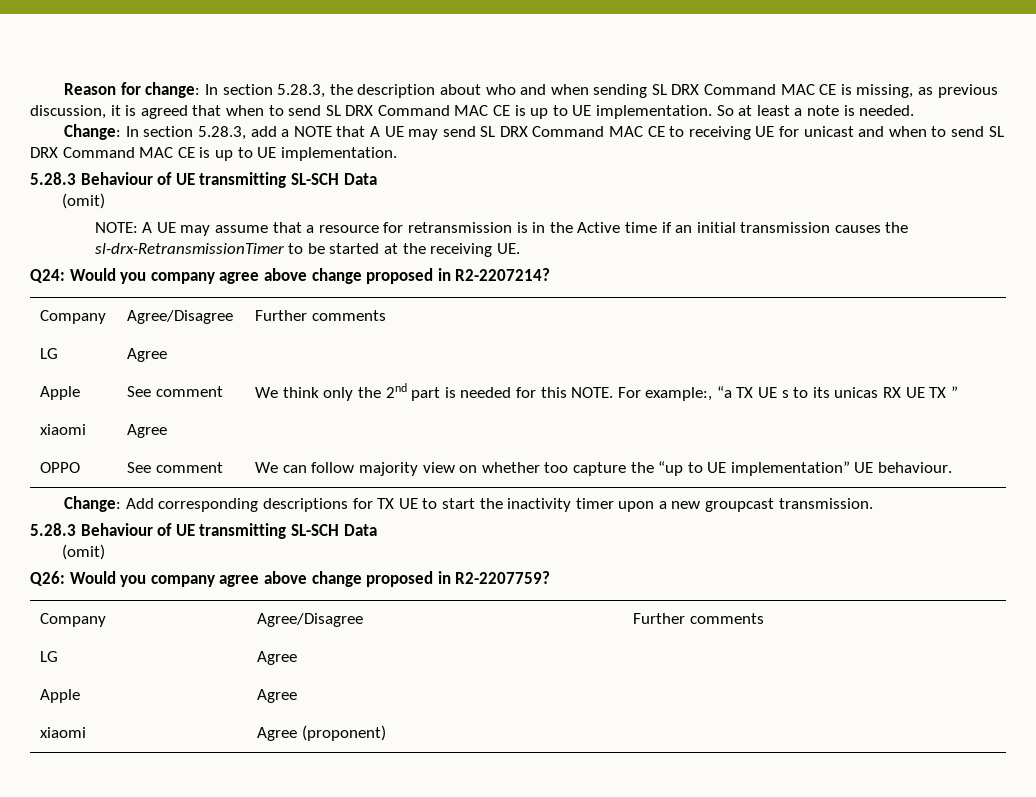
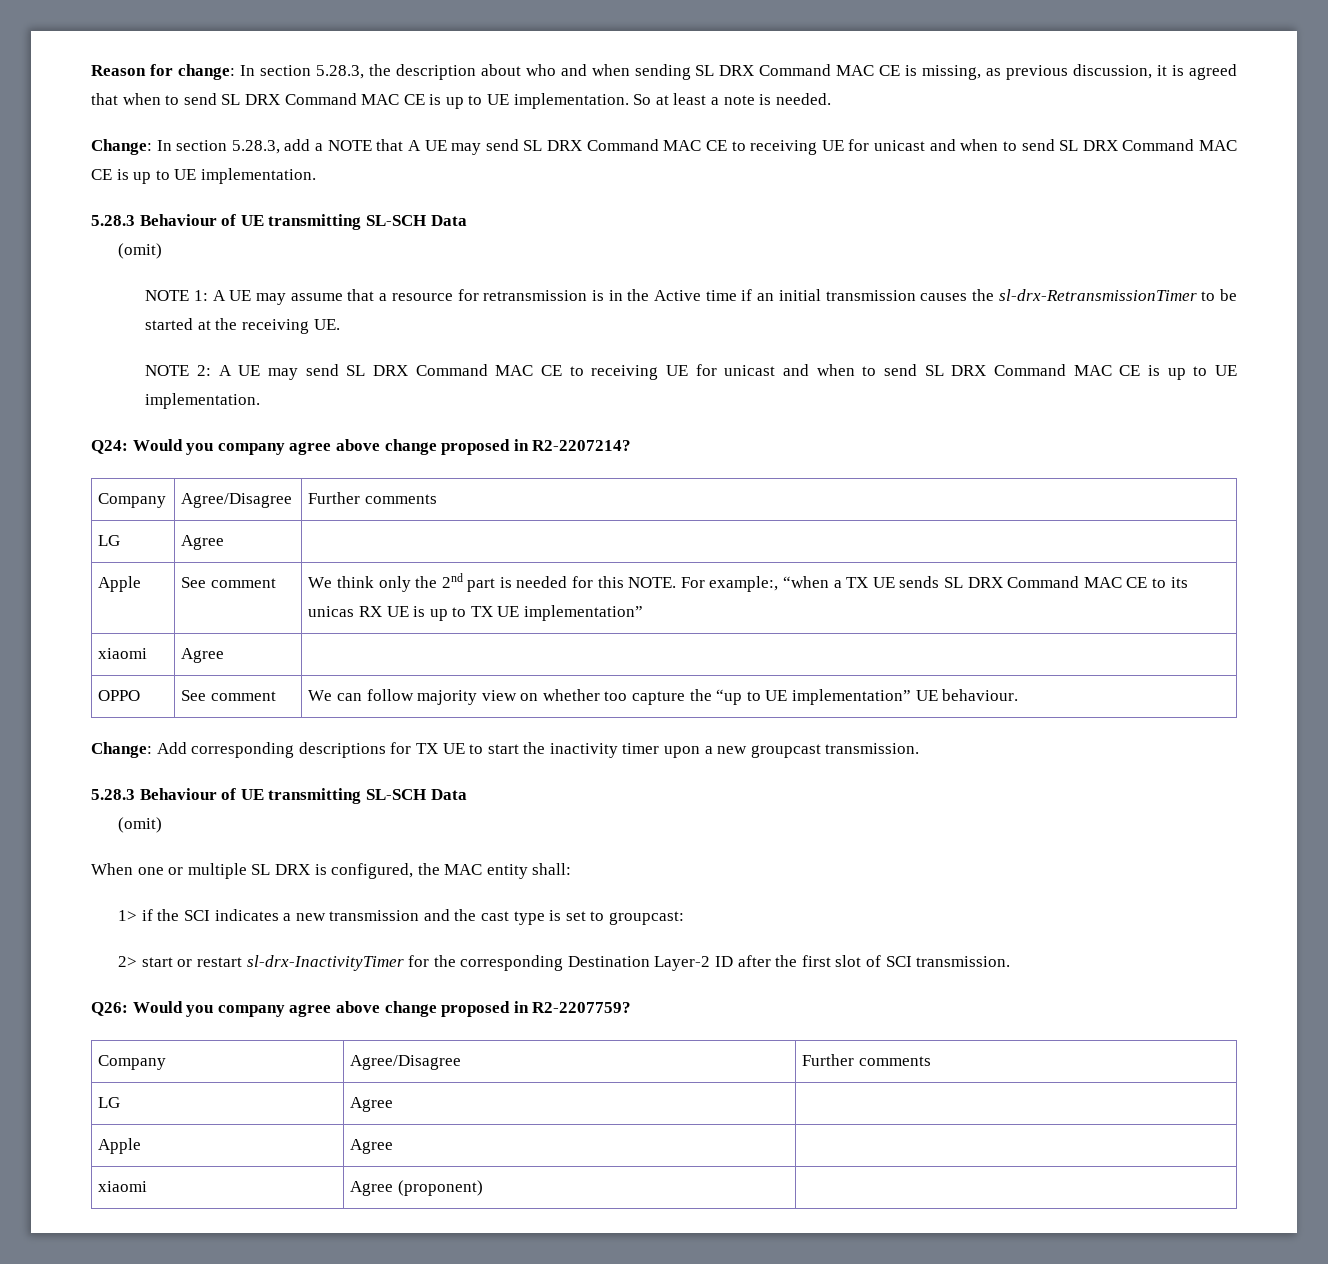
- NOTE: A UE may assume that a resource for retransmission is in the Active time if an initial transmission causes the sl-drx-RetransmissionTimer to be started at the receiving UE.
+ NOTE 1: A UE may assume that a resource for retransmission is in the Active time if an initial transmission causes the sl-drx-RetransmissionTimer to be started at the receiving UE.
+ NOTE 2: A UE may send SL DRX Command MAC CE to receiving UE for unicast and when to send SL DRX Command MAC CE is up to UE implementation.
- Apple | See comment | We think only the 2nd part is needed for this NOTE. For example:, “a TX UE s to its unicas RX UE TX ”
+ Apple | See comment | We think only the 2nd part is needed for this NOTE. For example:, “when a TX UE sends SL DRX Command MAC CE to its unicas RX UE is up to TX UE implementation”
+ When one or multiple SL DRX is configured, the MAC entity shall:
+ 1> if the SCI indicates a new transmission and the cast type is set to groupcast:
+ 2> start or restart sl-drx-InactivityTimer for the corresponding Destination Layer-2 ID after the first slot of SCI transmission.

